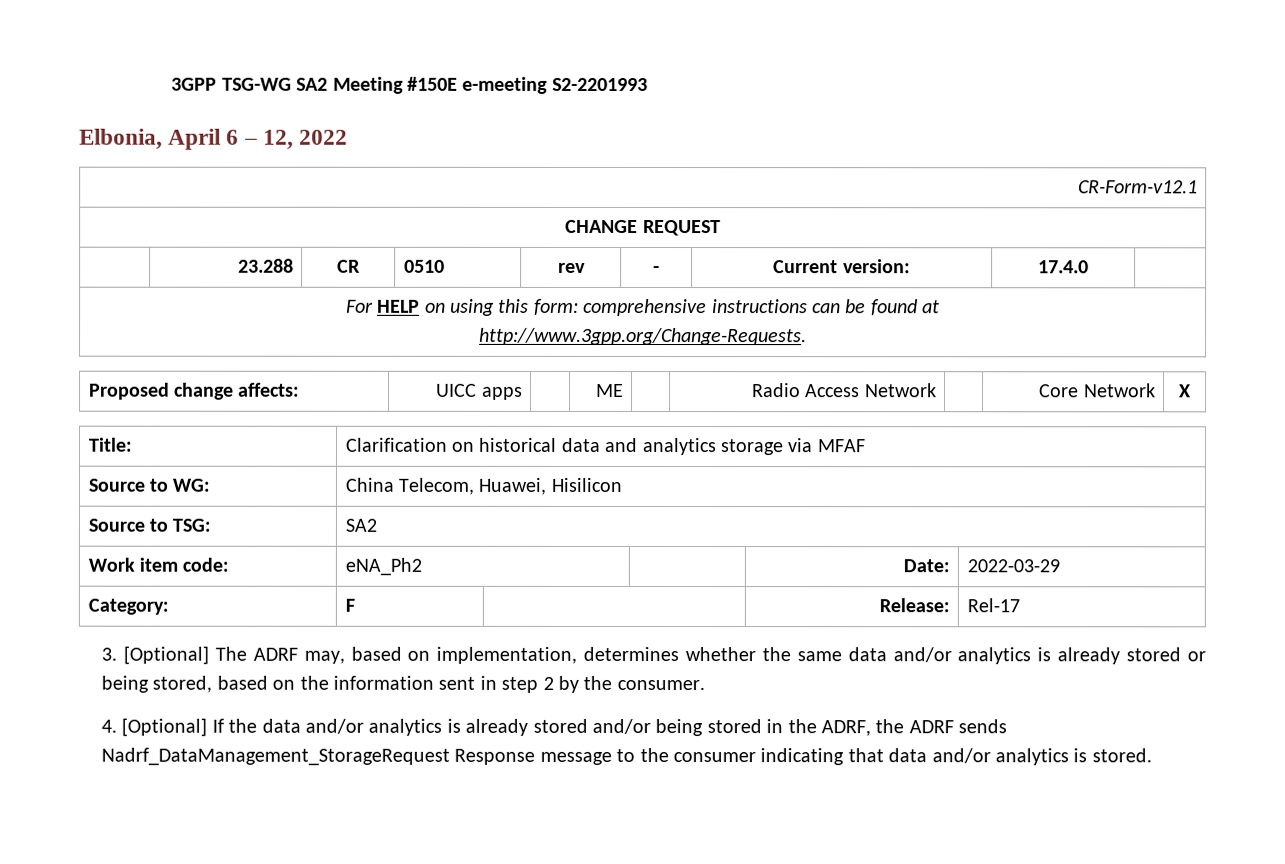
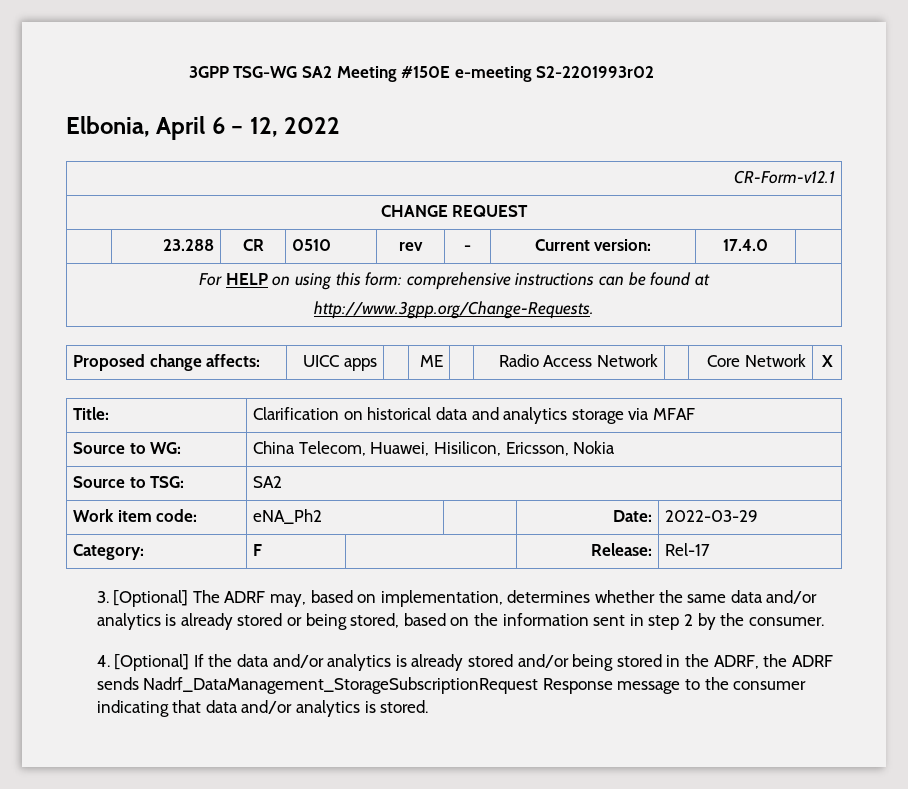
- 3GPP TSG-WG SA2 Meeting #150E e-meeting S2-2201993
+ 3GPP TSG-WG SA2 Meeting #150E e-meeting S2-2201993r02
- Source to WG: | China Telecom, Huawei, Hisilicon
+ Source to WG: | China Telecom, Huawei, Hisilicon, Ericsson, Nokia
- 4. [Optional] If the data and/or analytics is already stored and/or being stored in the ADRF, the ADRF sends Nadrf_DataManagement_StorageRequest Response message to the consumer indicating that data and/or analytics is stored.
+ 4. [Optional] If the data and/or analytics is already stored and/or being stored in the ADRF, the ADRF sends Nadrf_DataManagement_StorageSubscriptionRequest Response message to the consumer indicating that data and/or analytics is stored.

